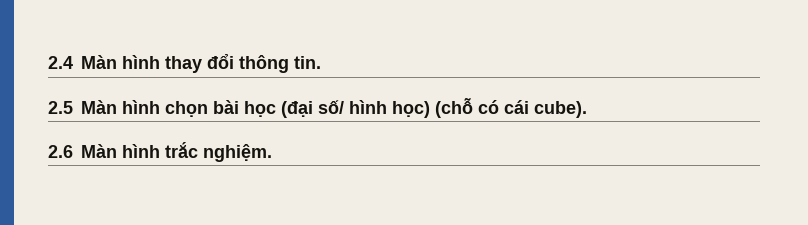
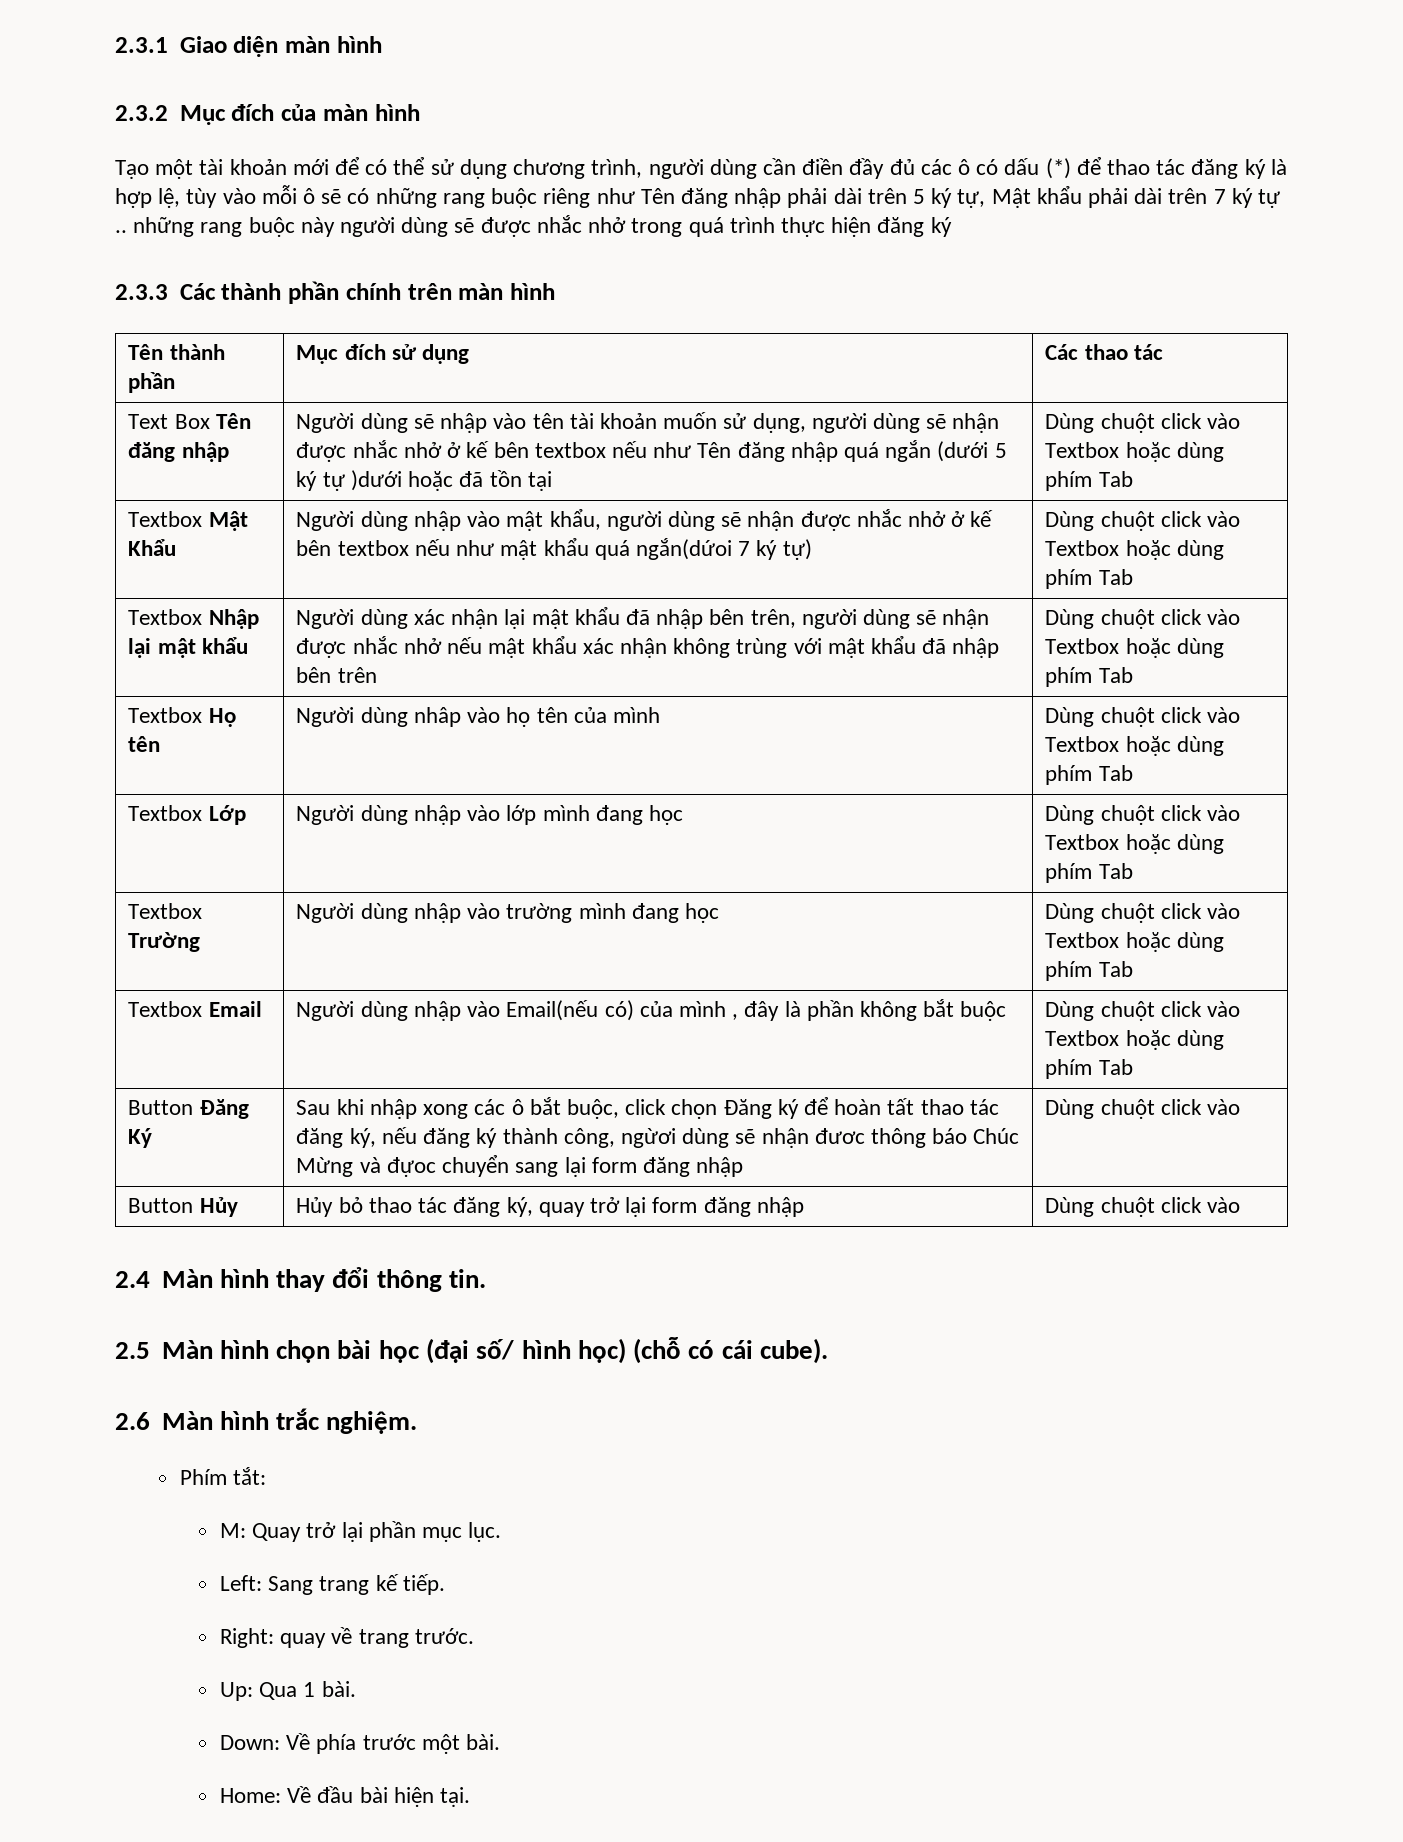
+ 2.3.1 Giao diện màn hình
+ 2.3.2 Mục đích của màn hình
+ Tạo một tài khoản mới để có thể sử dụng chương trình, người dùng cần điền đầy đủ các ô có dấu (*) để thao tác đăng ký là hợp lệ, tùy vào mỗi ô sẽ có những rang buộc riêng như Tên đăng nhập phải dài trên 5 ký tự, Mật khẩu phải dài trên 7 ký tự .. những rang buộc này người dùng sẽ được nhắc nhở trong quá trình thực hiện đăng ký
+ 2.3.3 Các thành phần chính trên màn hình
+ Tên thành phần | Mục đích sử dụng | Các thao tác
+ Text Box Tên đăng nhập | Người dùng sẽ nhập vào tên tài khoản muốn sử dụng, người dùng sẽ nhận được nhắc nhở ở kế bên textbox nếu như Tên đăng nhập quá ngắn (dưới 5 ký tự )dưới hoặc đã tồn tại | Dùng chuột click vào Textbox hoặc dùng phím Tab
+ Textbox Mật Khẩu | Người dùng nhập vào mật khẩu, người dùng sẽ nhận được nhắc nhở ở kế bên textbox nếu như mật khẩu quá ngắn(dứoi 7 ký tự) | Dùng chuột click vào Textbox hoặc dùng phím Tab
+ Textbox Nhập lại mật khẩu | Người dùng xác nhận lại mật khẩu đã nhập bên trên, người dùng sẽ nhận được nhắc nhở nếu mật khẩu xác nhận không trùng với mật khẩu đã nhập bên trên | Dùng chuột click vào Textbox hoặc dùng phím Tab
+ Textbox Họ tên | Người dùng nhâp vào họ tên của mình | Dùng chuột click vào Textbox hoặc dùng phím Tab
+ Textbox Lớp | Người dùng nhập vào lớp mình đang học | Dùng chuột click vào Textbox hoặc dùng phím Tab
+ Textbox Trường | Người dùng nhập vào trường mình đang học | Dùng chuột click vào Textbox hoặc dùng phím Tab
+ Textbox Email | Người dùng nhập vào Email(nếu có) của mình , đây là phần không bắt buộc | Dùng chuột click vào Textbox hoặc dùng phím Tab
+ Button Đăng Ký | Sau khi nhập xong các ô bắt buộc, click chọn Đăng ký để hoàn tất thao tác đăng ký, nếu đăng ký thành công, ngừơi dùng sẽ nhận đươc thông báo Chúc Mừng và đựoc chuyển sang lại form đăng nhập | Dùng chuột click vào
+ Button Hủy | Hủy bỏ thao tác đăng ký, quay trở lại form đăng nhập | Dùng chuột click vào
+ Phím tắt:
+ M: Quay trở lại phần mục lục.
+ Left: Sang trang kế tiếp.
+ Right: quay về trang trước.
+ Up: Qua 1 bài.
+ Down: Về phía trước một bài.
+ Home: Về đầu bài hiện tại.

